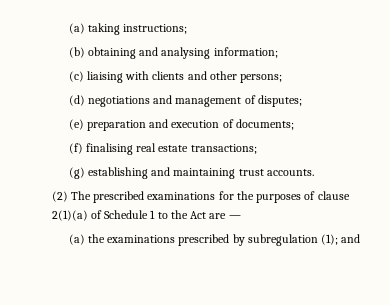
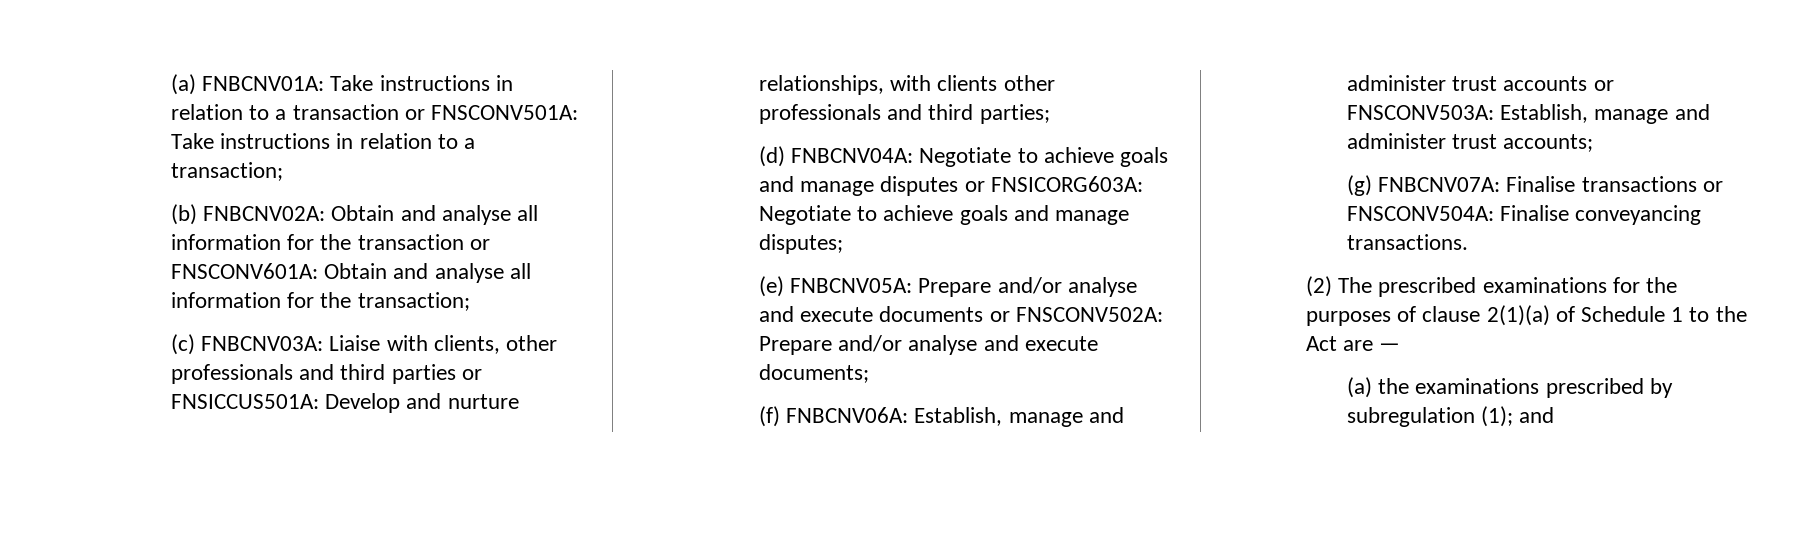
- (a) taking instructions;
- (b) obtaining and analysing information;
- (c) liaising with clients and other persons;
- (d) negotiations and management of disputes;
- (e) preparation and execution of documents;
- (f) finalising real estate transactions;
- (g) establishing and maintaining trust accounts.
+ (a) FNBCNV01A: Take instructions in relation to a transaction or FNSCONV501A: Take instructions in relation to a transaction;
+ (b) FNBCNV02A: Obtain and analyse all information for the transaction or FNSCONV601A: Obtain and analyse all information for the transaction;
+ (c) FNBCNV03A: Liaise with clients, other professionals and third parties or FNSICCUS501A: Develop and nurture relationships, with clients other professionals and third parties;
+ (d) FNBCNV04A: Negotiate to achieve goals and manage disputes or FNSICORG603A: Negotiate to achieve goals and manage disputes;
+ (e) FNBCNV05A: Prepare and/or analyse and execute documents or FNSCONV502A: Prepare and/or analyse and execute documents;
+ (f) FNBCNV06A: Establish, manage and administer trust accounts or FNSCONV503A: Establish, manage and administer trust accounts;
+ (g) FNBCNV07A: Finalise transactions or FNSCONV504A: Finalise conveyancing transactions.

